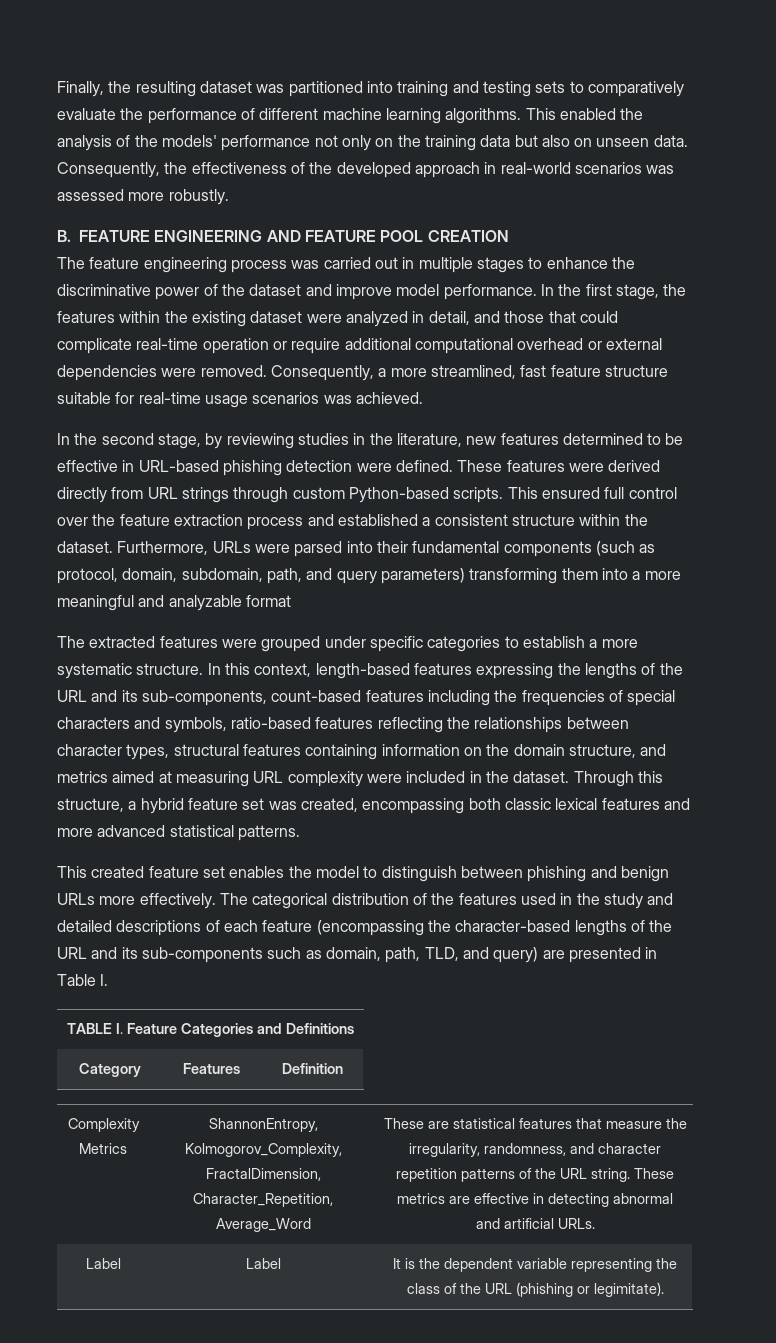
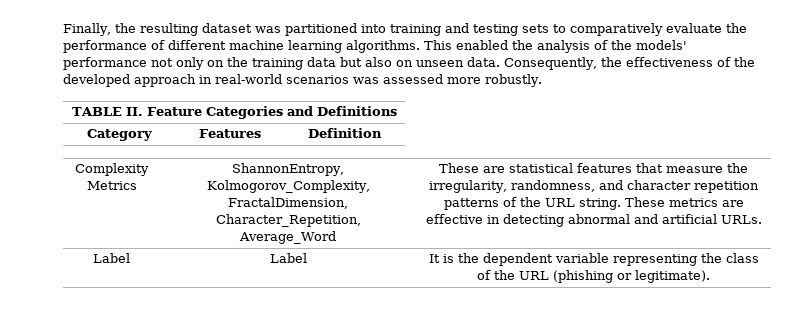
- B. FEATURE ENGINEERING AND FEATURE POOL CREATION
- The feature engineering process was carried out in multiple stages to enhance the discriminative power of the dataset and improve model performance. In the first stage, the features within the existing dataset were analyzed in detail, and those that could complicate real-time operation or require additional computational overhead or external dependencies were removed. Consequently, a more streamlined, fast feature structure suitable for real-time usage scenarios was achieved.
- In the second stage, by reviewing studies in the literature, new features determined to be effective in URL-based phishing detection were defined. These features were derived directly from URL strings through custom Python-based scripts. This ensured full control over the feature extraction process and established a consistent structure within the dataset. Furthermore, URLs were parsed into their fundamental components (such as protocol, domain, subdomain, path, and query parameters) transforming them into a more meaningful and analyzable format
- The extracted features were grouped under specific categories to establish a more systematic structure. In this context, length-based features expressing the lengths of the URL and its sub-components, count-based features including the frequencies of special characters and symbols, ratio-based features reflecting the relationships between character types, structural features containing information on the domain structure, and metrics aimed at measuring URL complexity were included in the dataset. Through this structure, a hybrid feature set was created, encompassing both classic lexical features and more advanced statistical patterns.
- This created feature set enables the model to distinguish between phishing and benign URLs more effectively. The categorical distribution of the features used in the study and detailed descriptions of each feature (encompassing the character-based lengths of the URL and its sub-components such as domain, path, TLD, and query) are presented in Table I.
- TABLE I. Feature Categories and Definitions
+ TABLE II. Feature Categories and Definitions
- Label | Label | It is the dependent variable representing the class of the URL (phishing or legimitate).
+ Label | Label | It is the dependent variable representing the class of the URL (phishing or legitimate).

